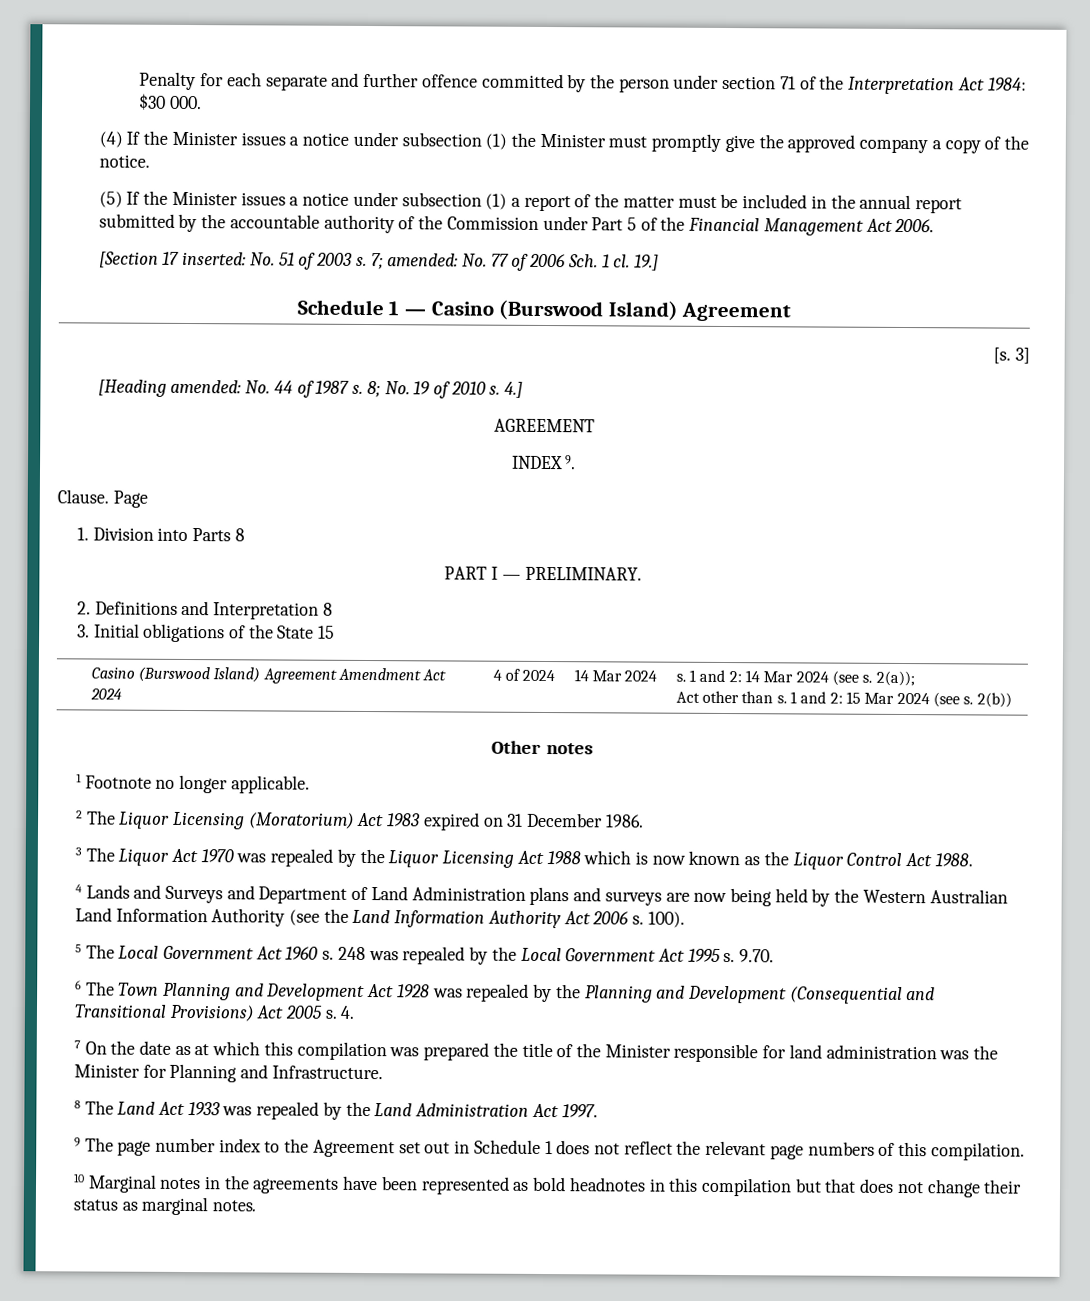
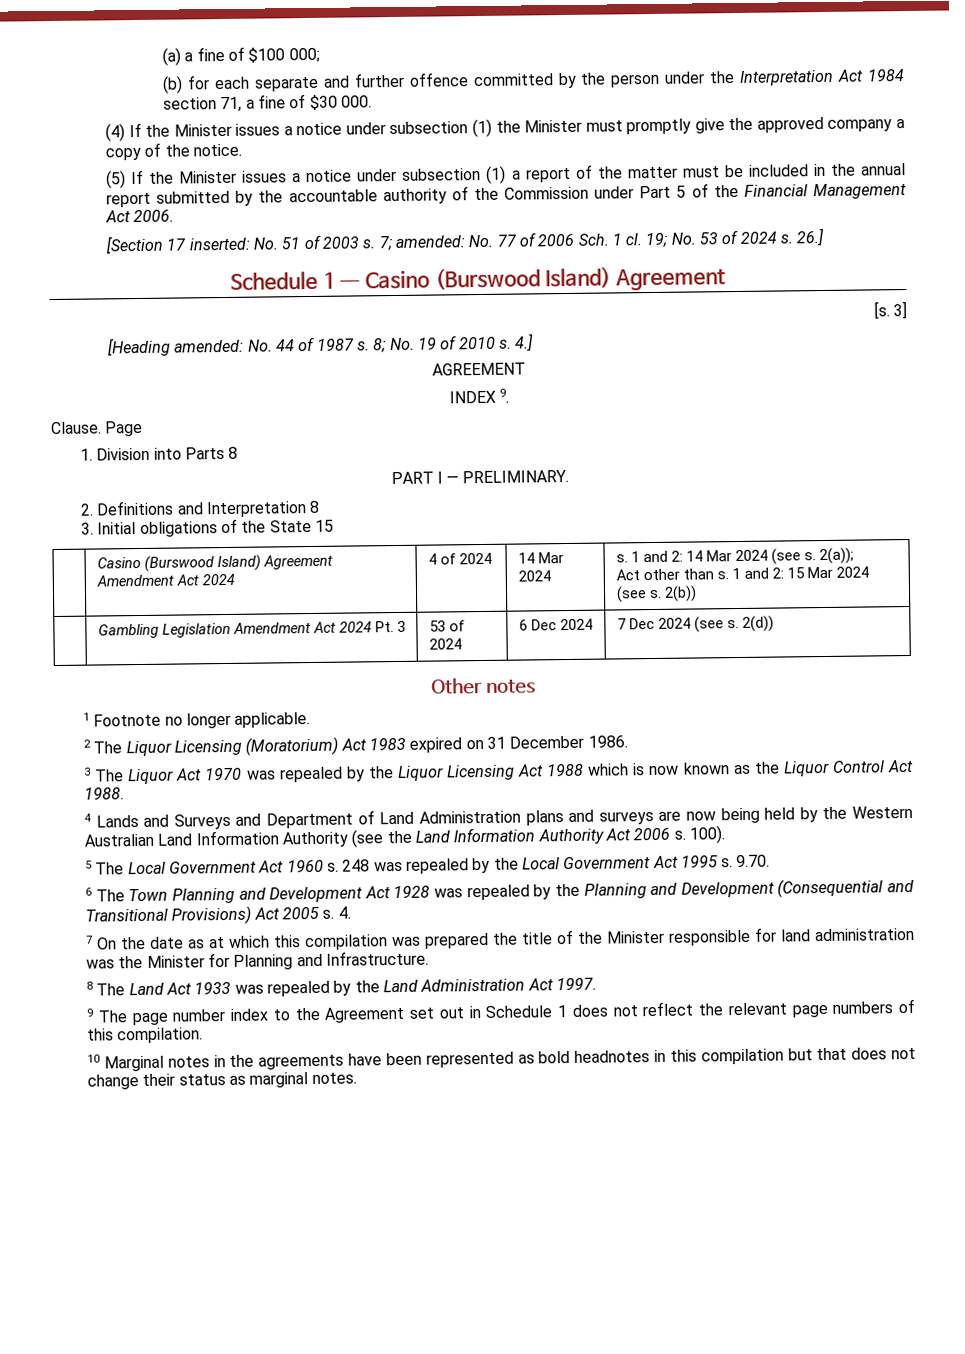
- Penalty for each separate and further offence committed by the person under section 71 of the Interpretation Act 1984: $30 000.
+ (a) a fine of $100 000;
+ (b) for each separate and further offence committed by the person under the Interpretation Act 1984 section 71, a fine of $30 000.
- 19.]
+ 19; No. 53 of 2024 s. 26.]
+ | Gambling Legislation Amendment Act 2024 Pt. 3 | 53 of 2024 | 6 Dec 2024 | 7 Dec 2024 (see s. 2(d))

